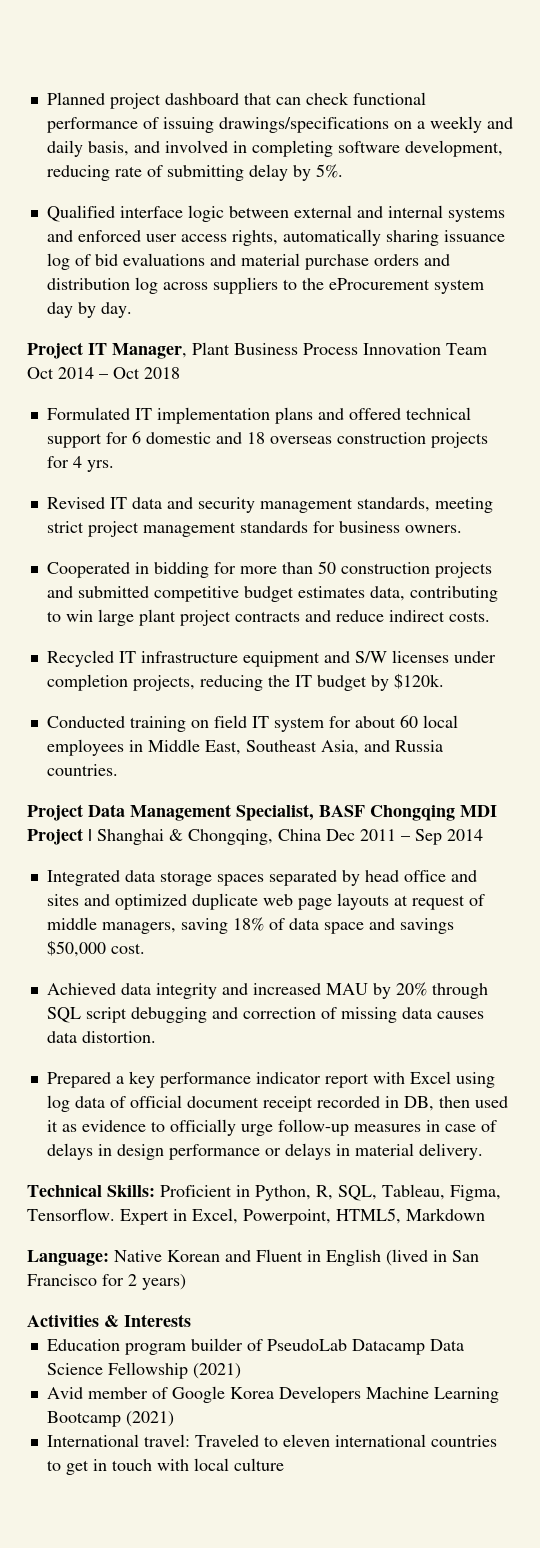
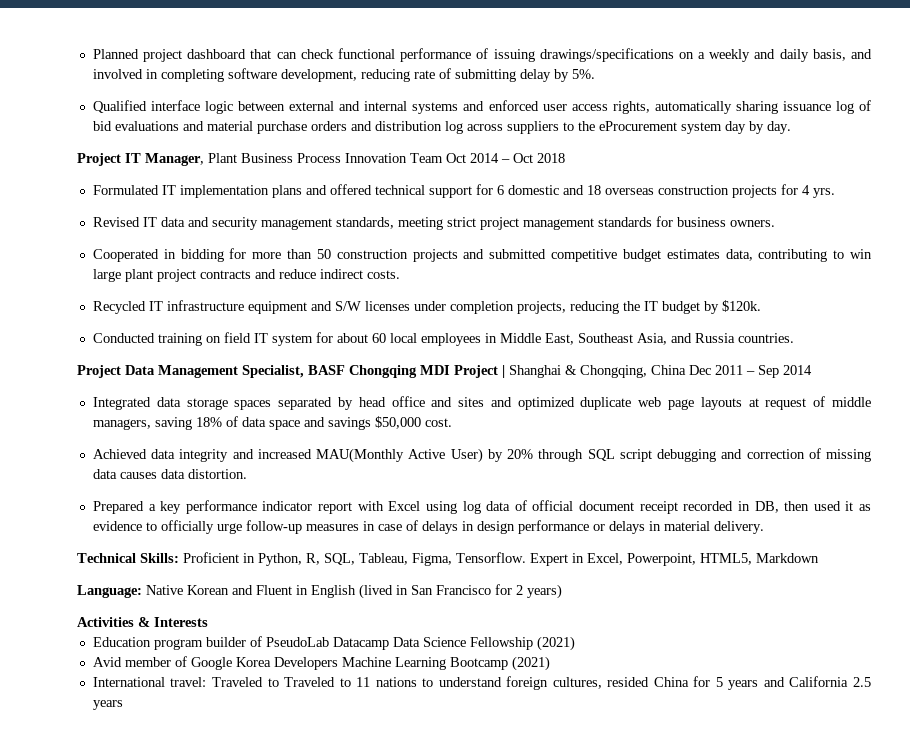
- Achieved data integrity and increased MAU by 20% through SQL script debugging and correction of missing data causes data distortion.
+ Achieved data integrity and increased MAU(Monthly Active User) by 20% through SQL script debugging and correction of missing data causes data distortion.
- International travel: Traveled to eleven international countries to get in touch with local culture
+ International travel: Traveled to Traveled to 11 nations to understand foreign cultures, resided China for 5 years and California 2.5 years

